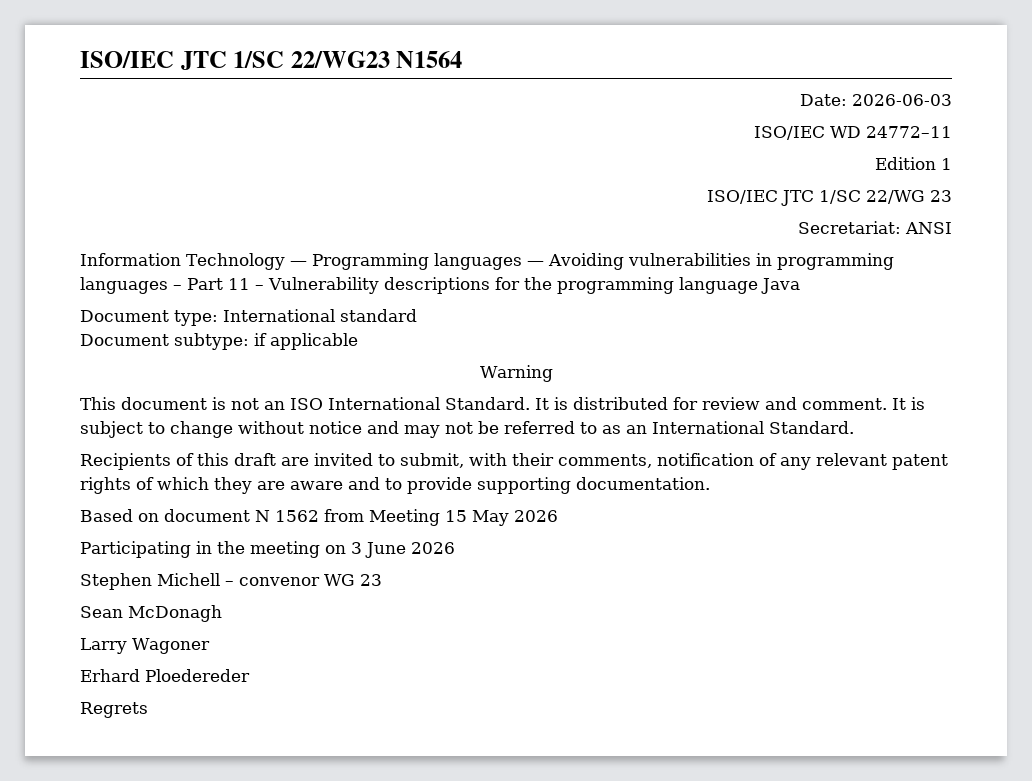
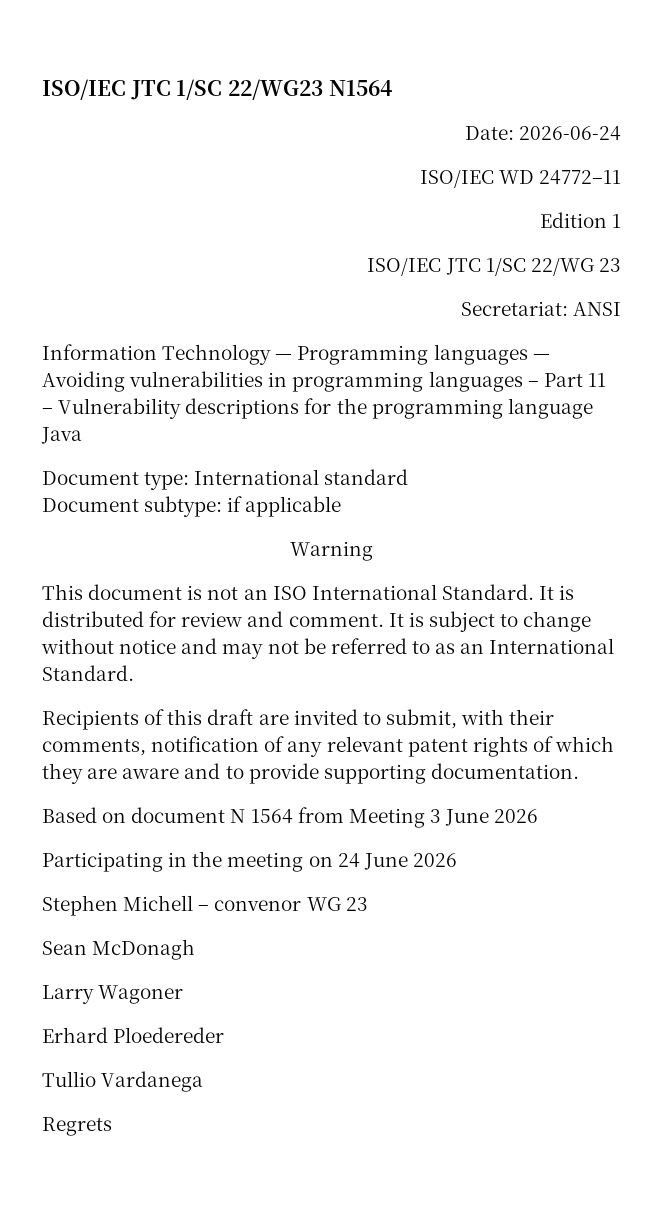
- Date: 2026-06-03
+ Date: 2026-06-24
- Based on document N 1562 from Meeting 15 May 2026
+ Based on document N 1564 from Meeting 3 June 2026
- Participating in the meeting on 3 June 2026
+ Participating in the meeting on 24 June 2026
+ Tullio Vardanega

